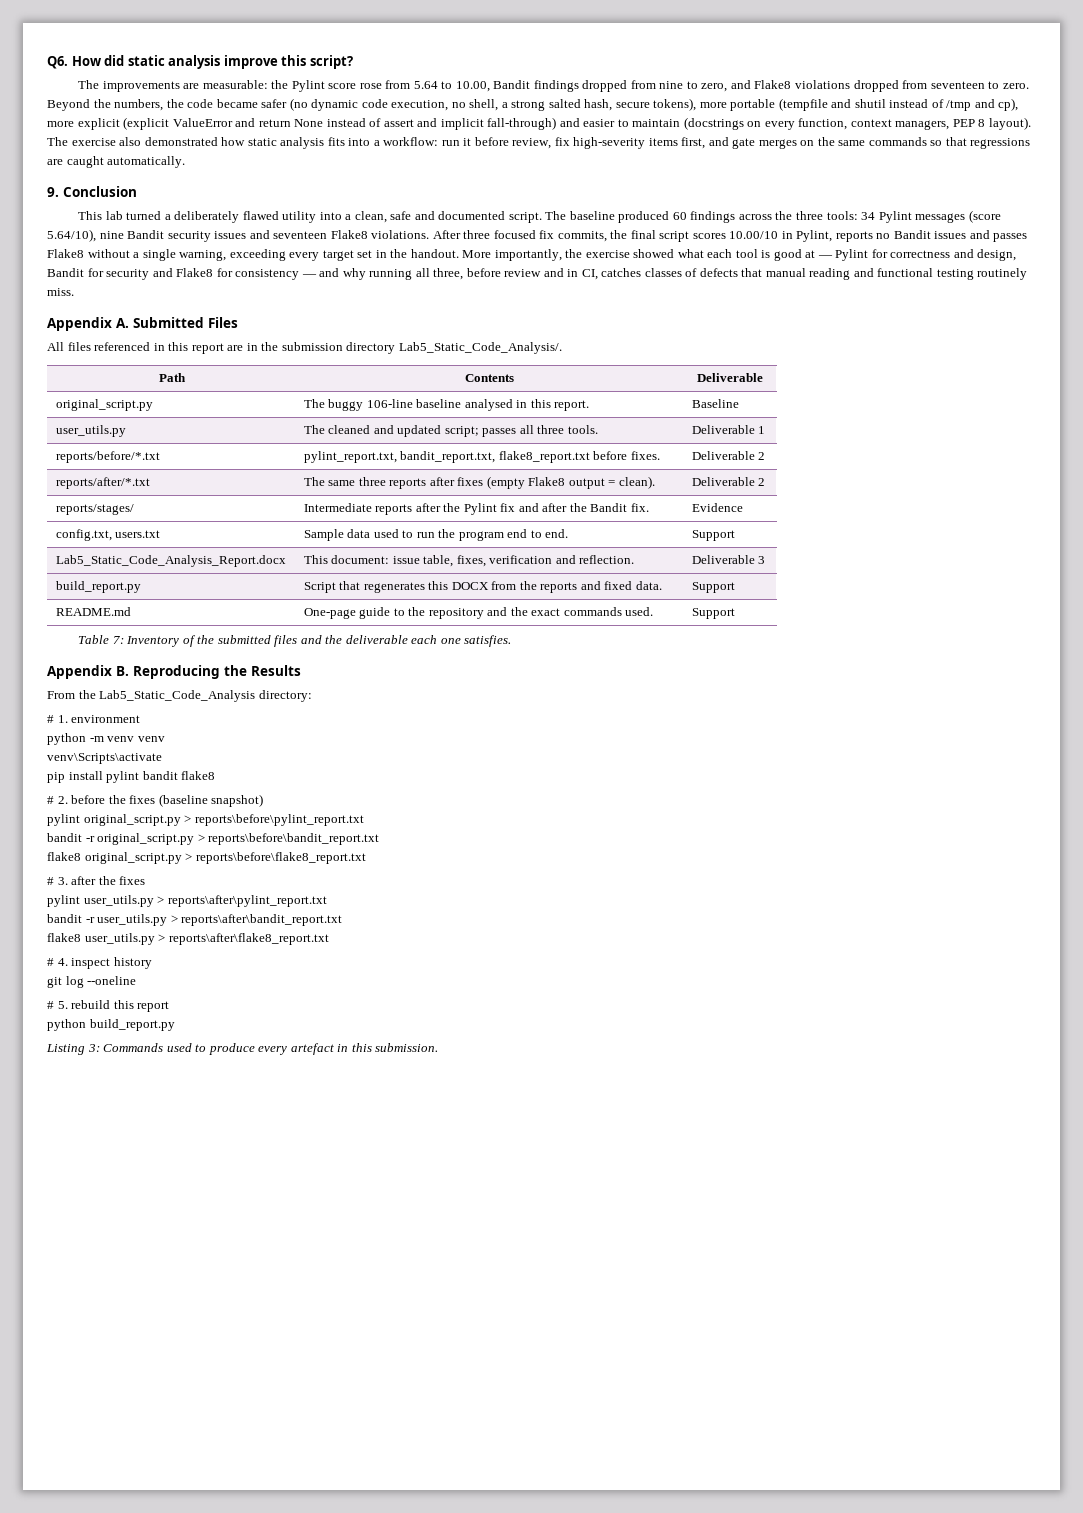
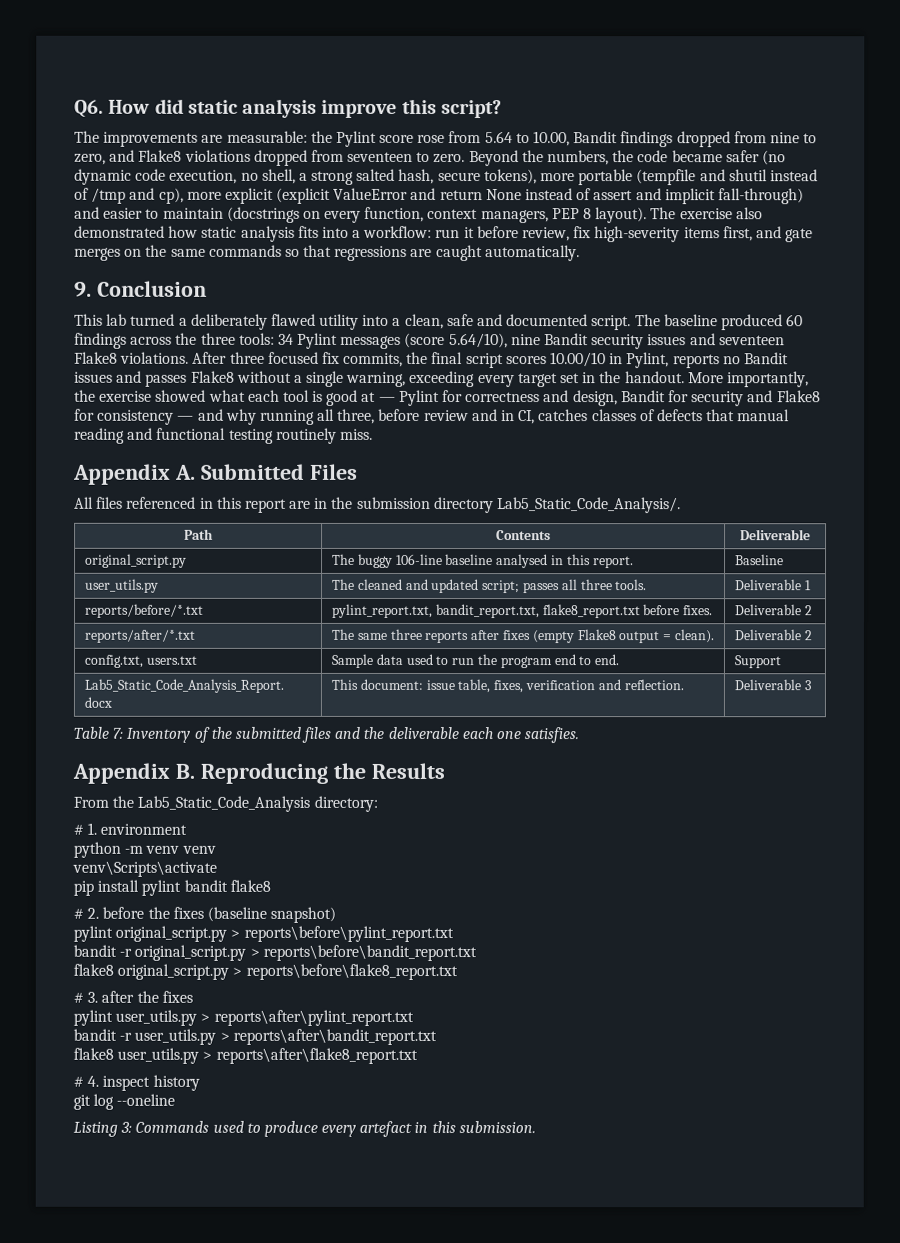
- reports/stages/ | Intermediate reports after the Pylint fix and after the Bandit fix. | Evidence
- build_report.py | Script that regenerates this DOCX from the reports and fixed data. | Support
- README.md | One-page guide to the repository and the exact commands used. | Support
- # 5. rebuild this report
- python build_report.py

